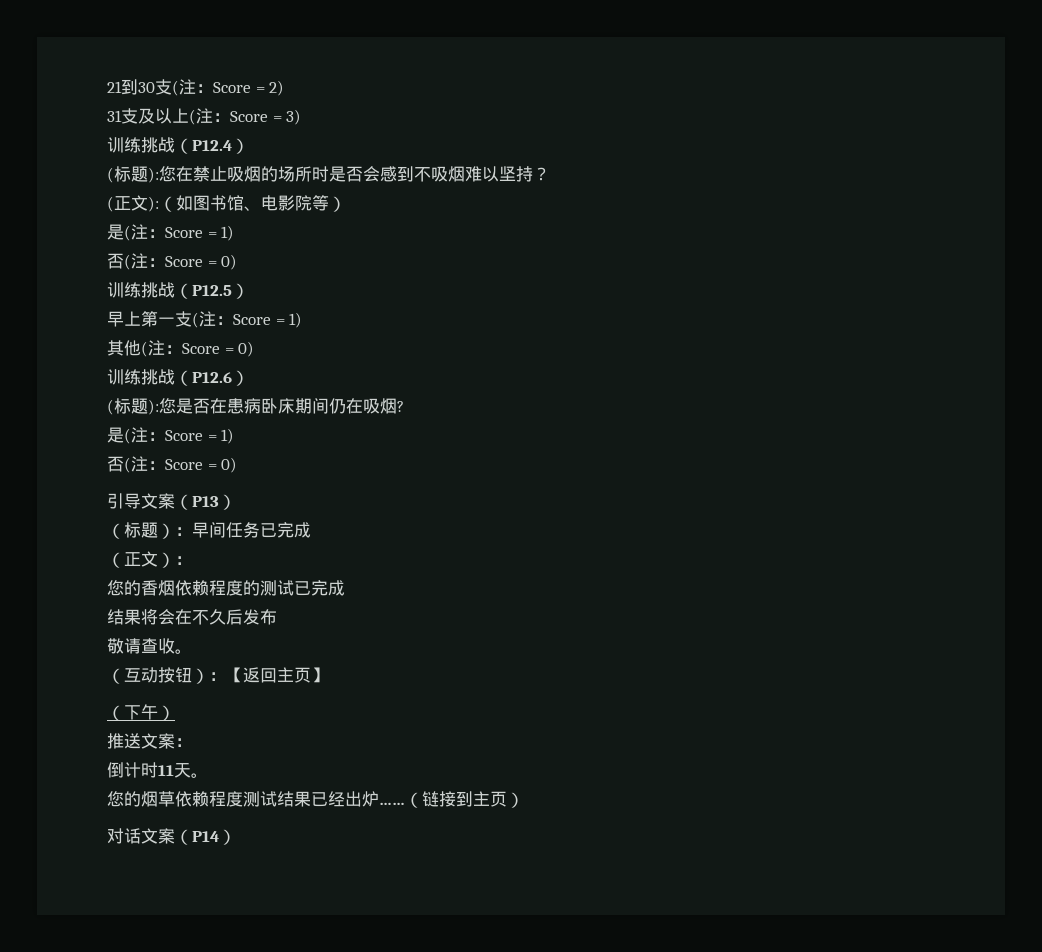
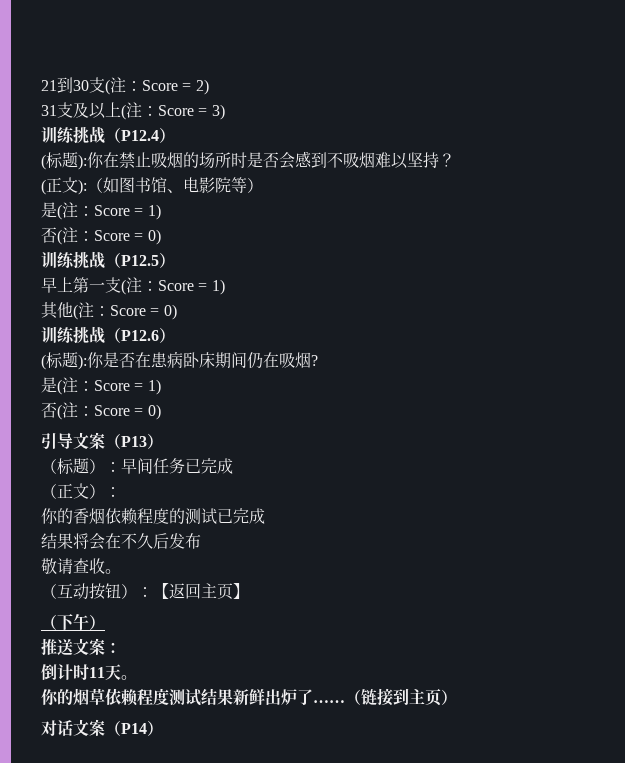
- (标题):您在禁止吸烟的场所时是否会感到不吸烟难以坚持？
+ (标题):你在禁止吸烟的场所时是否会感到不吸烟难以坚持？
- (标题):您是否在患病卧床期间仍在吸烟?
+ (标题):你是否在患病卧床期间仍在吸烟?
- 您的香烟依赖程度的测试已完成
+ 你的香烟依赖程度的测试已完成
- 您的烟草依赖程度测试结果已经出炉……
+ 你的烟草依赖程度测试结果新鲜出炉了……

